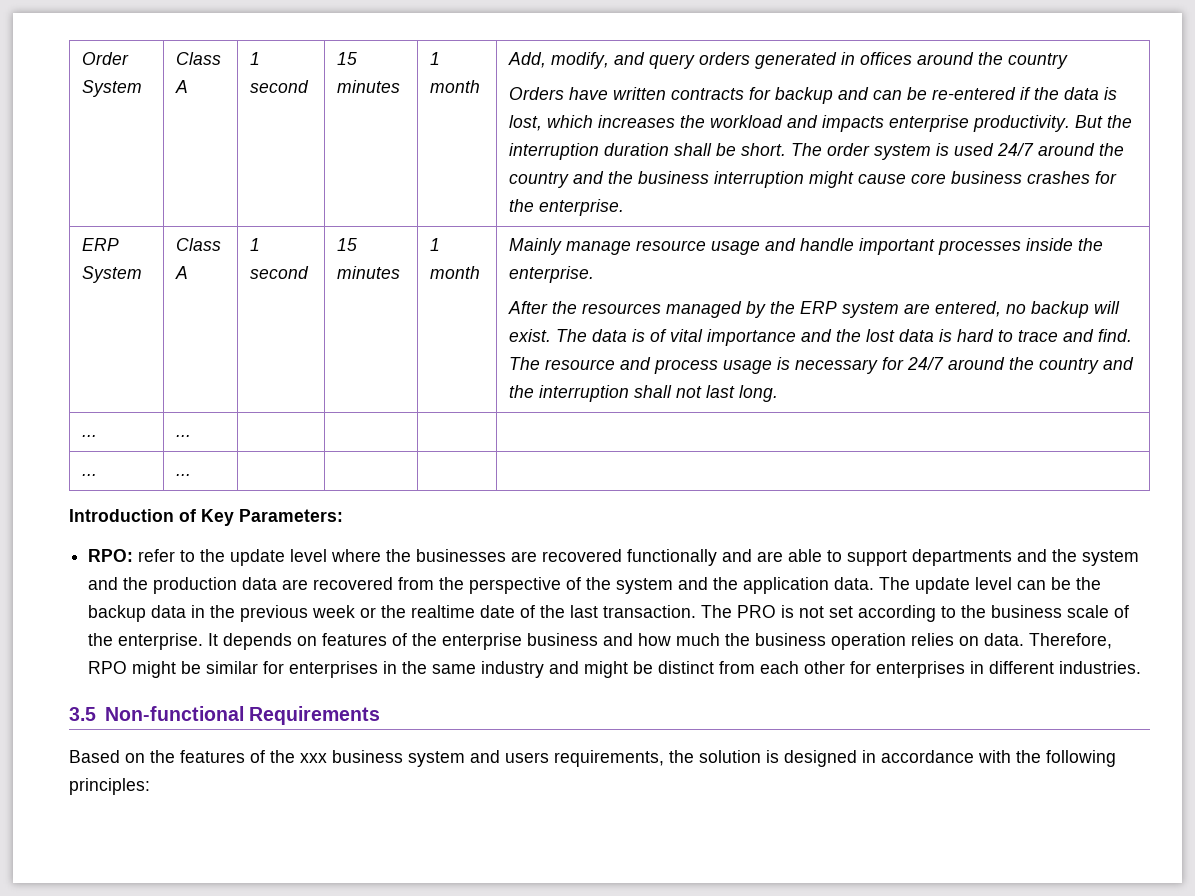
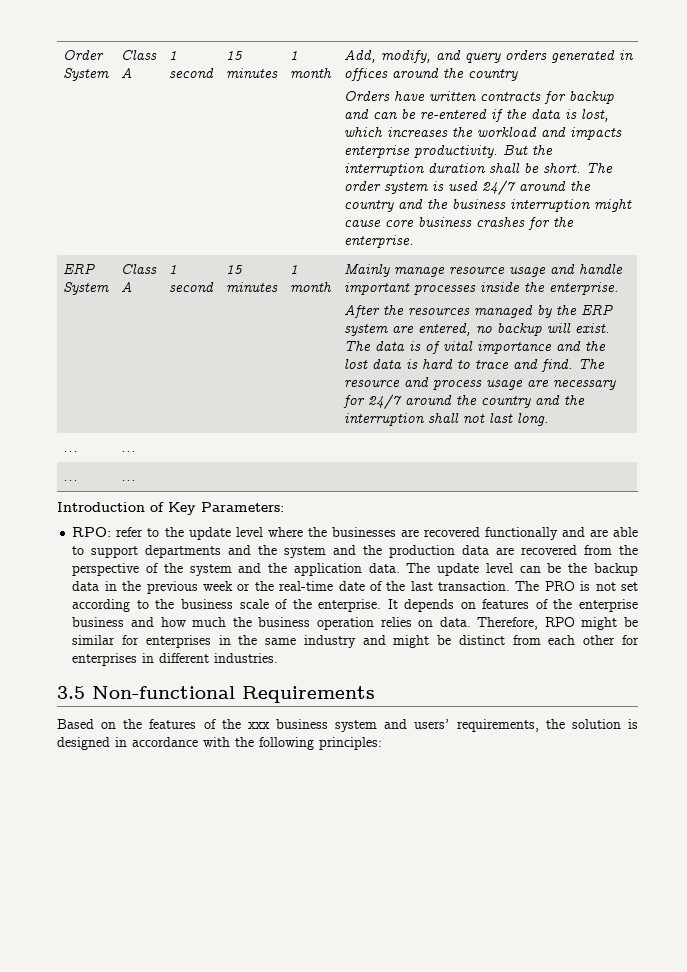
- The resource and process usage is necessary for 24/7 around the country and the interruption shall not last long.
+ The resource and process usage are necessary for 24/7 around the country and the interruption shall not last long.
- The update level can be the backup data in the previous week or the realtime date of the last transaction.
+ The update level can be the backup data in the previous week or the real-time date of the last transaction.
- Based on the features of the xxx business system and users requirements, the solution is designed in accordance with the following principles:
+ Based on the features of the xxx business system and users’ requirements, the solution is designed in accordance with the following principles:

